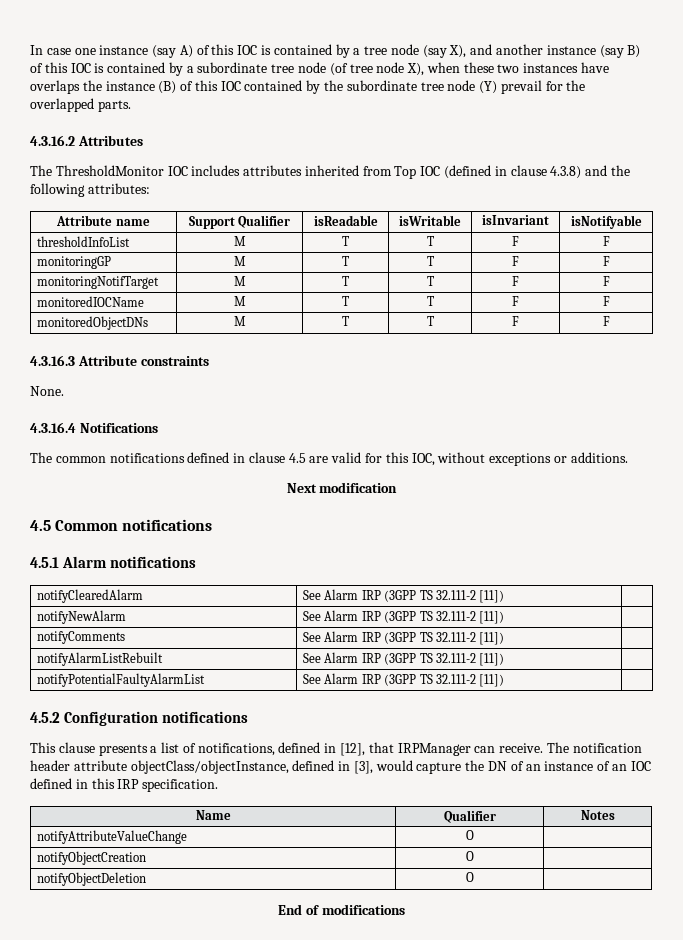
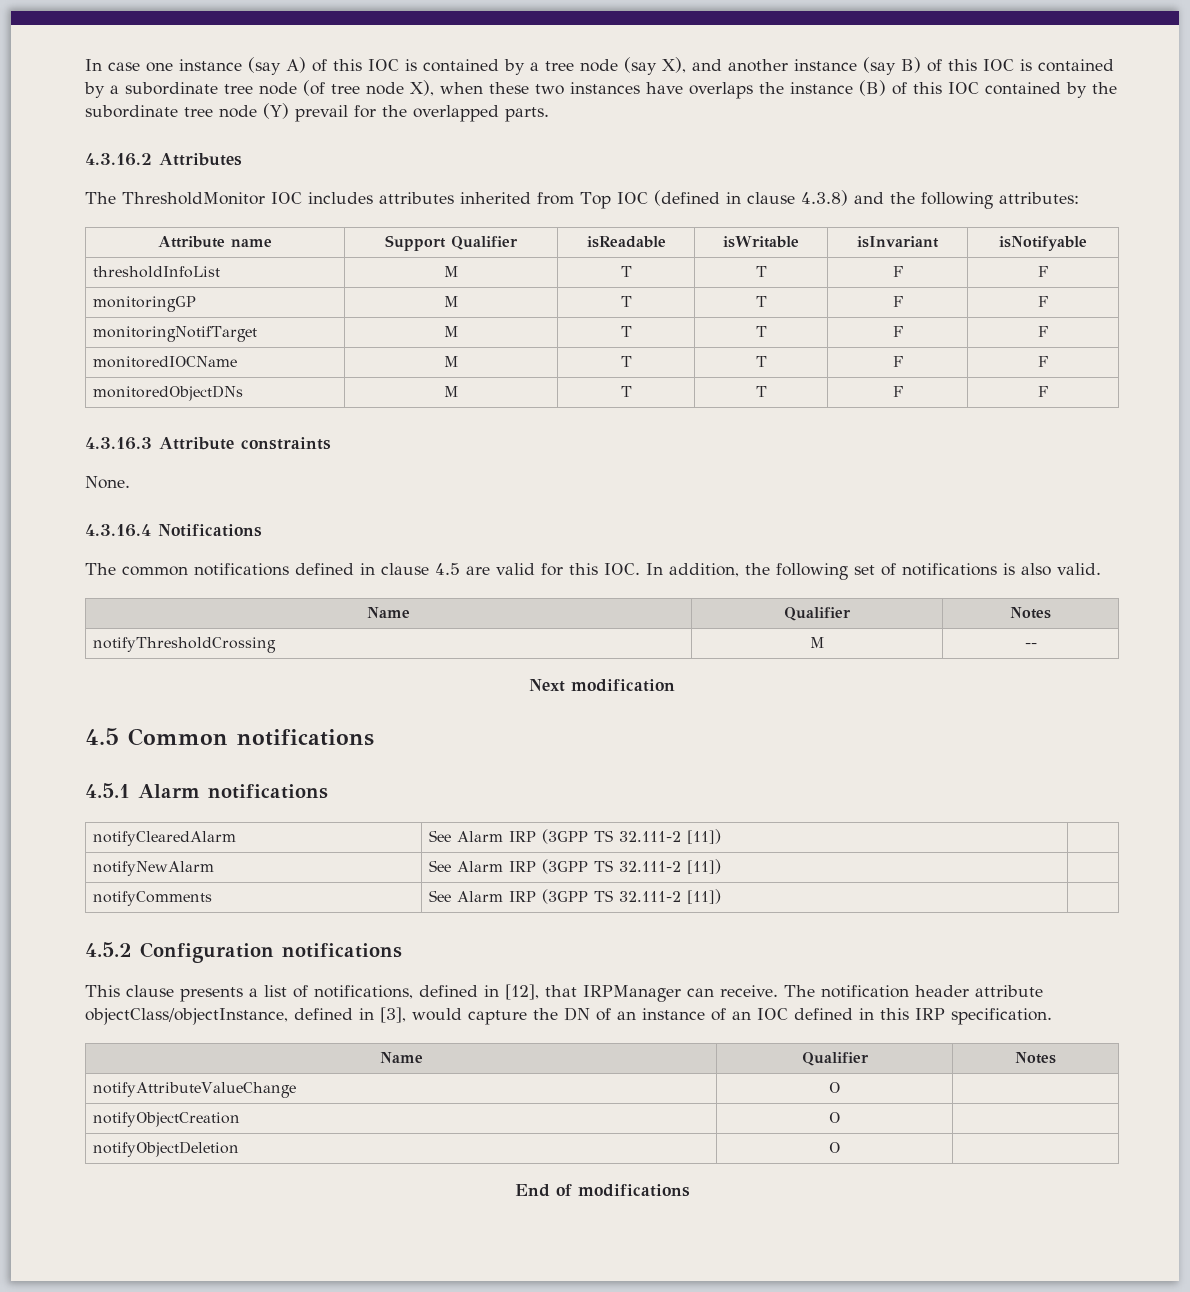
- The common notifications defined in clause 4.5 are valid for this IOC, without exceptions or additions.
+ The common notifications defined in clause 4.5 are valid for this IOC. In addition, the following set of notifications is also valid.
+ Name | Qualifier | Notes
+ notifyThresholdCrossing | M | --
- notifyAlarmListRebuilt | See Alarm IRP (3GPP TS 32.111-2 [11]) |
- notifyPotentialFaultyAlarmList | See Alarm IRP (3GPP TS 32.111-2 [11]) |

